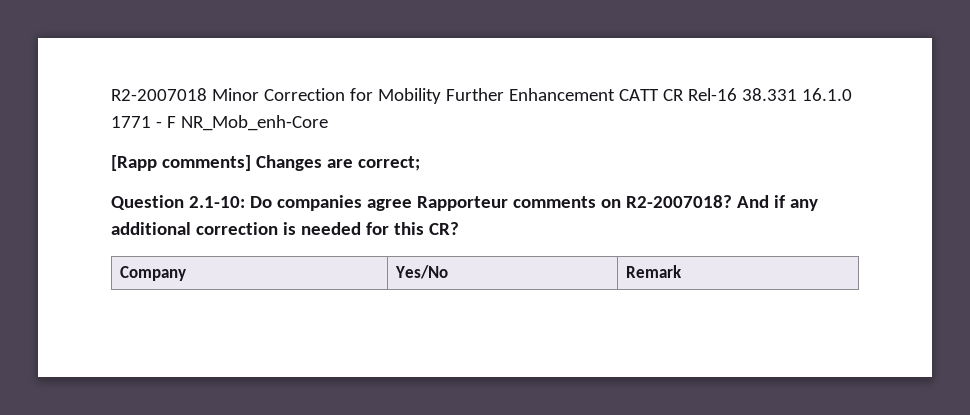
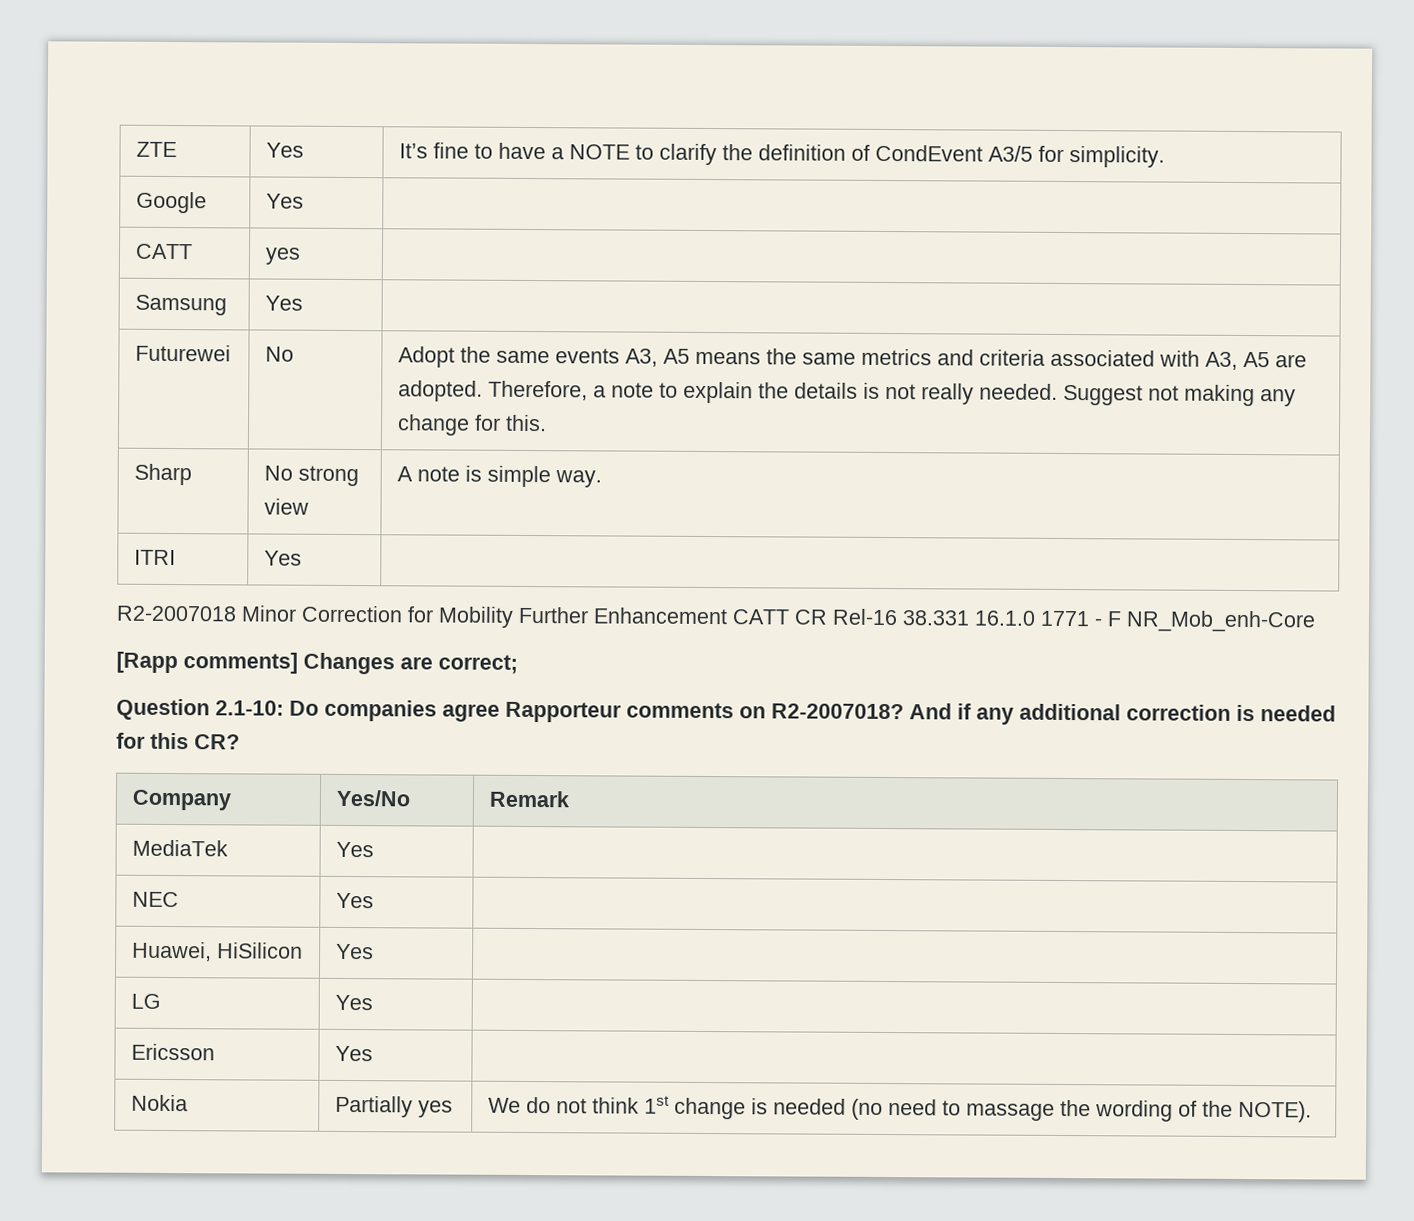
+ ZTE | Yes | It’s fine to have a NOTE to clarify the definition of CondEvent A3/5 for simplicity.
+ Google | Yes |
+ CATT | yes |
+ Samsung | Yes |
+ Futurewei | No | Adopt the same events A3, A5 means the same metrics and criteria associated with A3, A5 are adopted. Therefore, a note to explain the details is not really needed. Suggest not making any change for this.
+ Sharp | No strong view | A note is simple way.
+ ITRI | Yes |
+ MediaTek | Yes |
+ NEC | Yes |
+ Huawei, HiSilicon | Yes |
+ LG | Yes |
+ Ericsson | Yes |
+ Nokia | Partially yes | We do not think 1st change is needed (no need to massage the wording of the NOTE).

